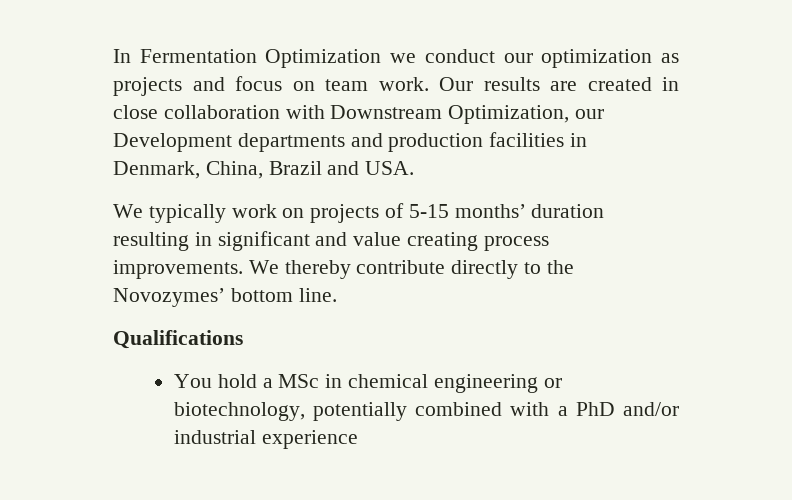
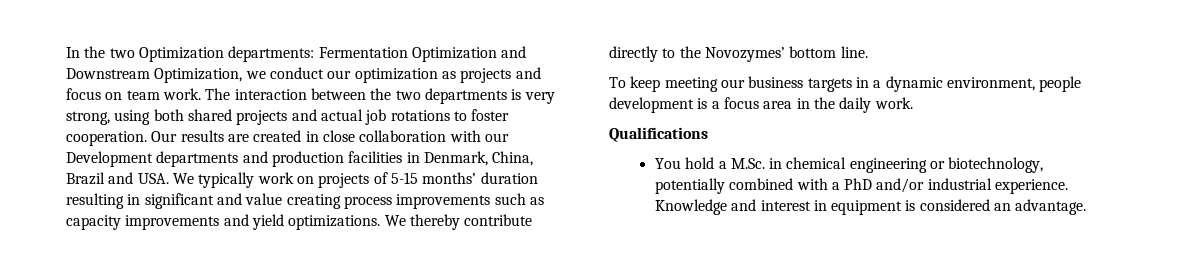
- In Fermentation Optimization we conduct our optimization as projects and focus on team work.
+ In the two Optimization departments: Fermentation Optimization and Downstream Optimization, we conduct our optimization as projects and focus on team work.
+ The interaction between the two departments is very strong, using both shared projects and actual job rotations to foster cooperation.
- Our results are created in close collaboration with Downstream Optimization, our Development departments and production facilities in Denmark, China, Brazil and USA.
- We typically work on projects of 5-15 months’ duration resulting in significant and value creating process improvements.
+ Our results are created in close collaboration with our Development departments and production facilities in Denmark, China, Brazil and USA. We typically work on projects of 5-15 months’ duration resulting in significant and value creating process improvements such as capacity improvements and yield optimizations.
+ To keep meeting our business targets in a dynamic environment, people development is a focus area in the daily work.
- You hold a MSc in chemical engineering or biotechnology, potentially combined with a PhD and/or industrial experience
+ You hold a M.Sc. in chemical engineering or biotechnology, potentially combined with a PhD and/or industrial experience. Knowledge and interest in equipment is considered an advantage.

